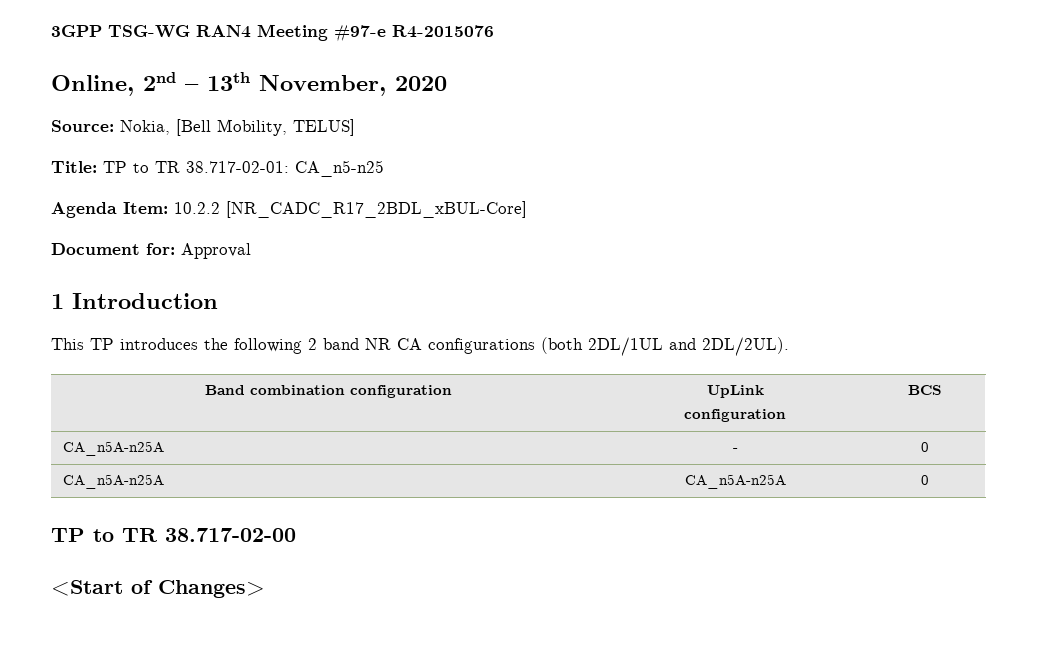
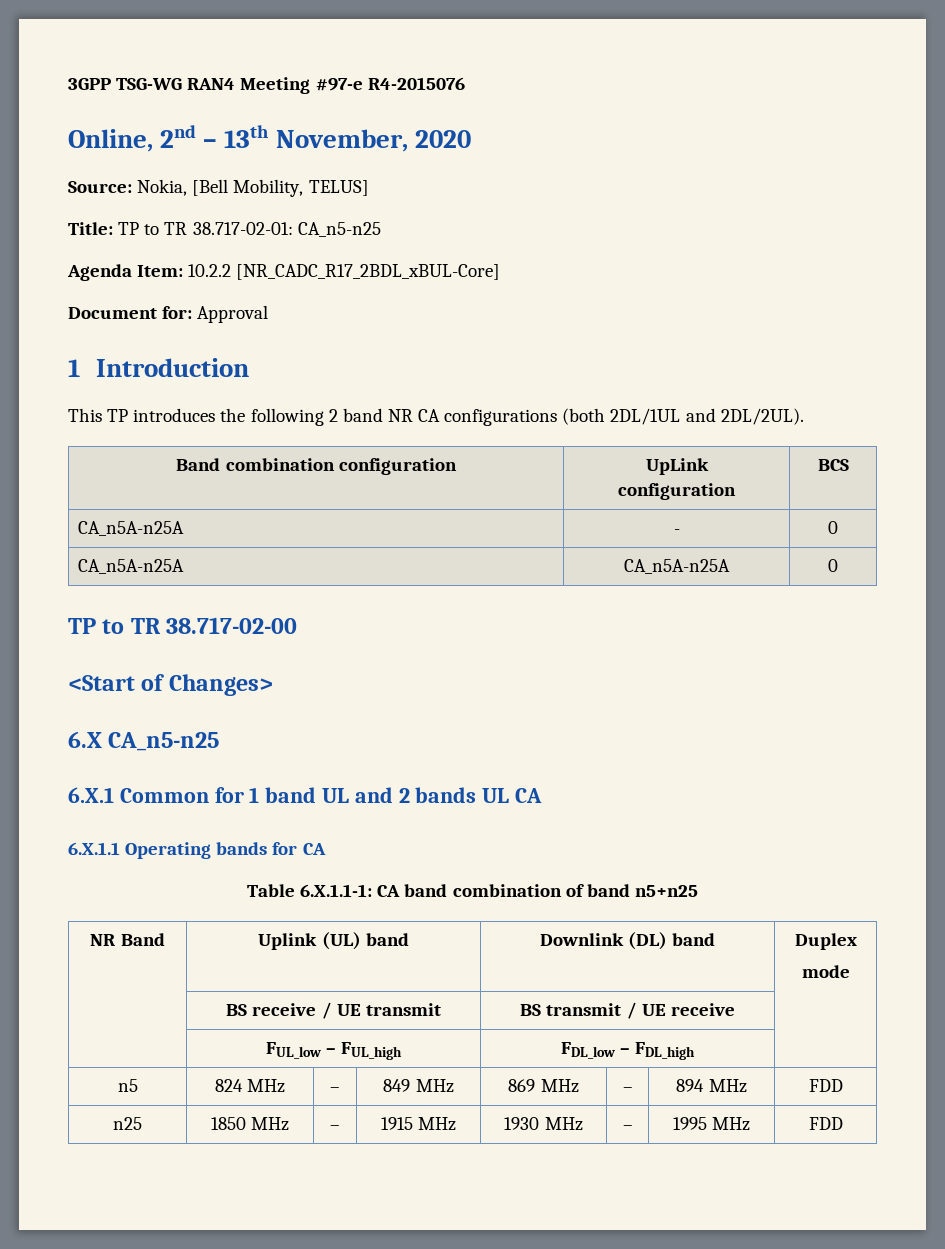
+ 6.X CA_n5-n25
+ 6.X.1 Common for 1 band UL and 2 bands UL CA
+ 6.X.1.1 Operating bands for CA
+ Table 6.X.1.1-1: CA band combination of band n5+n25
+ NR Band | Uplink (UL) band | Downlink (DL) band | Duplex
+ mode
+ | BS receive / UE transmit | BS transmit / UE receive |
+ | FUL_low – FUL_high | FDL_low – FDL_high |
+ n5 | 824 MHz | – | 849 MHz | 869 MHz | – | 894 MHz | FDD
+ n25 | 1850 MHz | – | 1915 MHz | 1930 MHz | – | 1995 MHz | FDD

